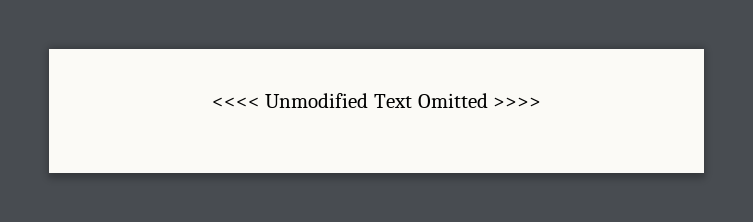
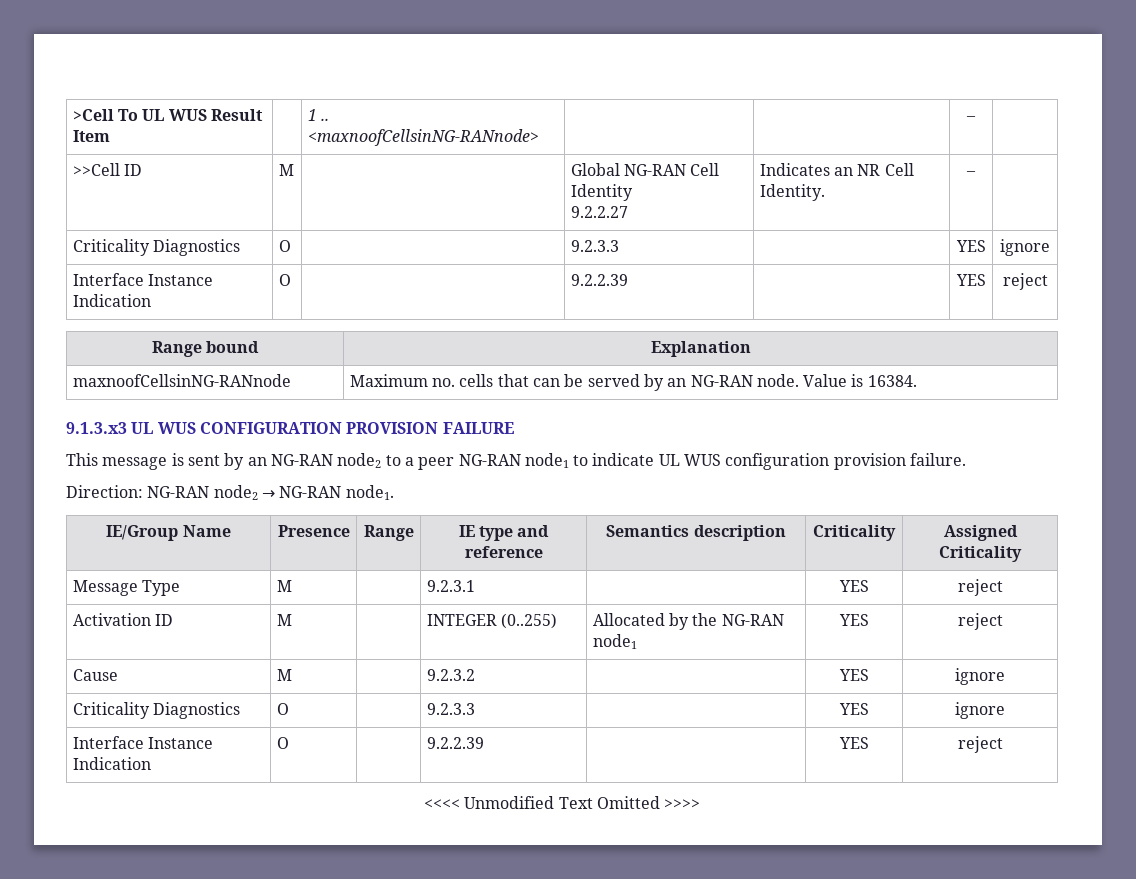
+ >Cell To UL WUS Result Item | | 1 .. <maxnoofCellsinNG-RANnode> | | | – |
+ >>Cell ID | M | | Global NG-RAN Cell Identity
+ 9.2.2.27 | Indicates an NR Cell Identity. | – |
+ Criticality Diagnostics | O | | 9.2.3.3 | | YES | ignore
+ Interface Instance Indication | O | | 9.2.2.39 | | YES | reject
+ Range bound | Explanation
+ maxnoofCellsinNG-RANnode | Maximum no. cells that can be served by an NG-RAN node. Value is 16384.
+ 9.1.3.x3 UL WUS CONFIGURATION PROVISION FAILURE
+ This message is sent by an NG-RAN node2 to a peer NG-RAN node1 to indicate UL WUS configuration provision failure.
+ Direction: NG-RAN node2 → NG-RAN node1.
+ IE/Group Name | Presence | Range | IE type and reference | Semantics description | Criticality | Assigned Criticality
+ Message Type | M | | 9.2.3.1 | | YES | reject
+ Activation ID | M | | INTEGER (0..255) | Allocated by the NG-RAN node1 | YES | reject
+ Cause | M | | 9.2.3.2 | | YES | ignore
+ Criticality Diagnostics | O | | 9.2.3.3 | | YES | ignore
+ Interface Instance Indication | O | | 9.2.2.39 | | YES | reject

